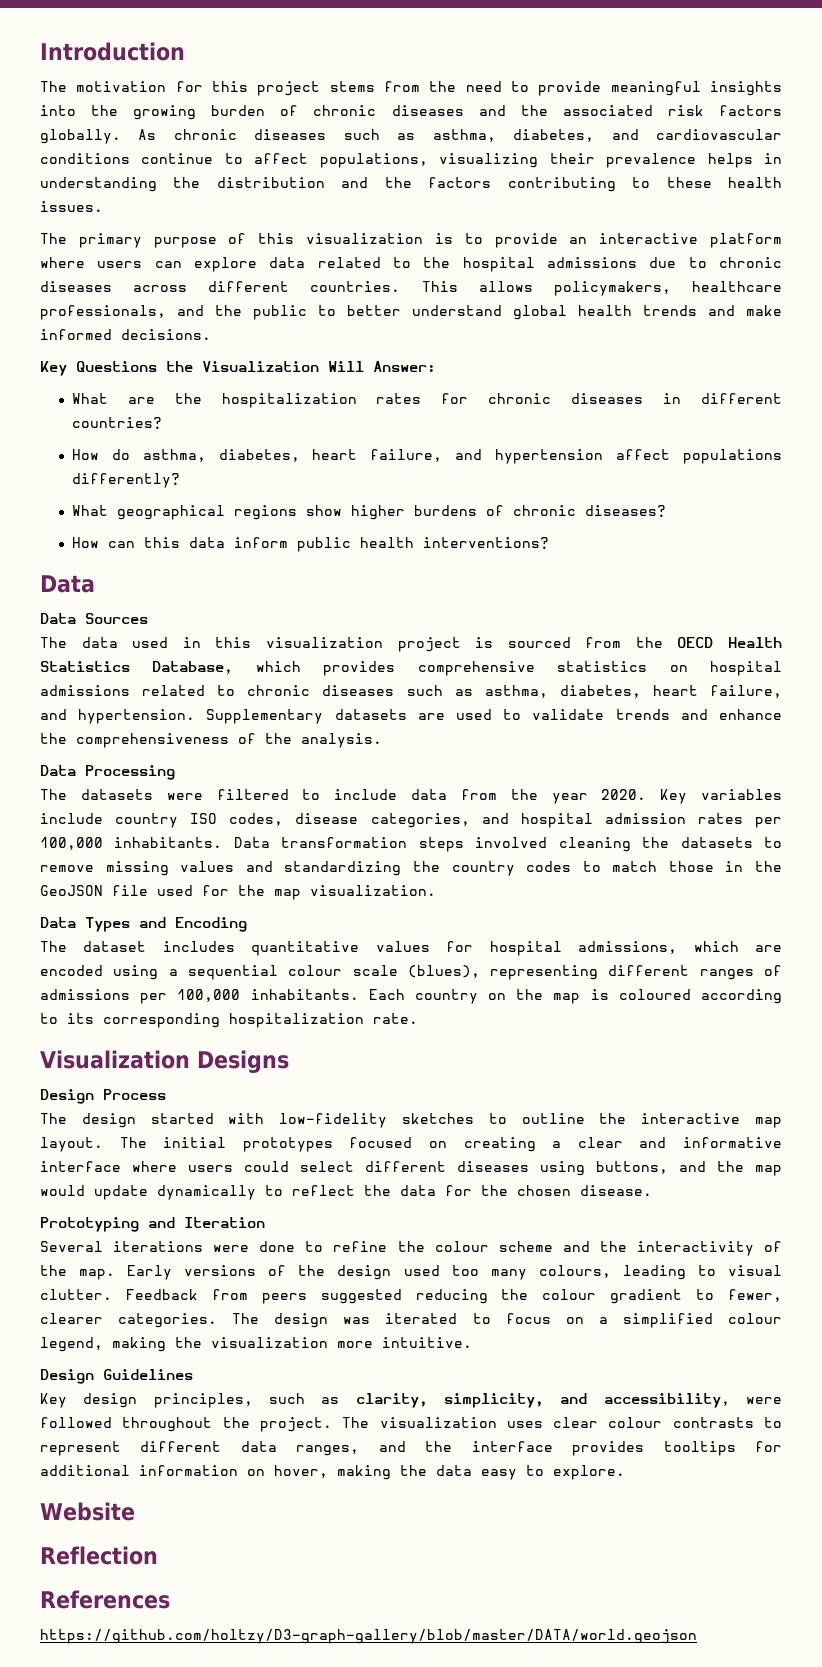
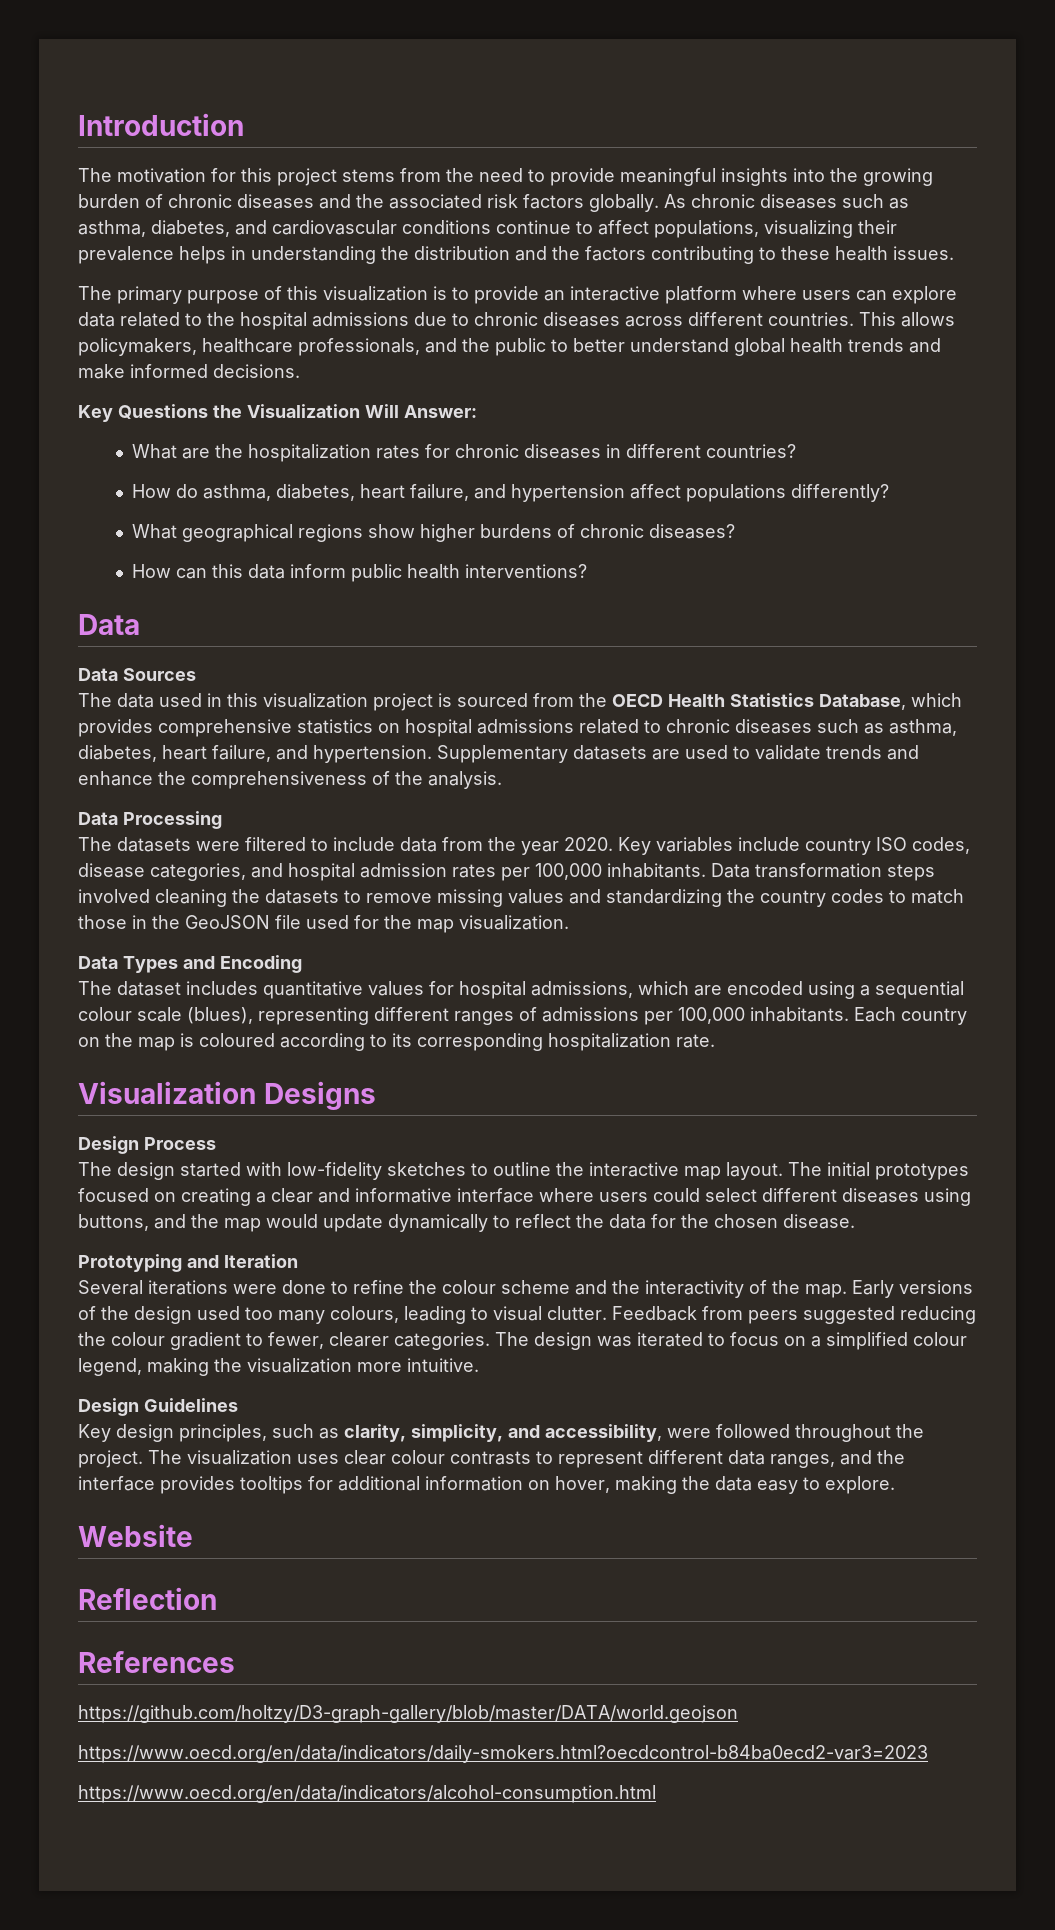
+ https://www.oecd.org/en/data/indicators/daily-smokers.html?oecdcontrol-b84ba0ecd2-var3=2023
+ https://www.oecd.org/en/data/indicators/alcohol-consumption.html

